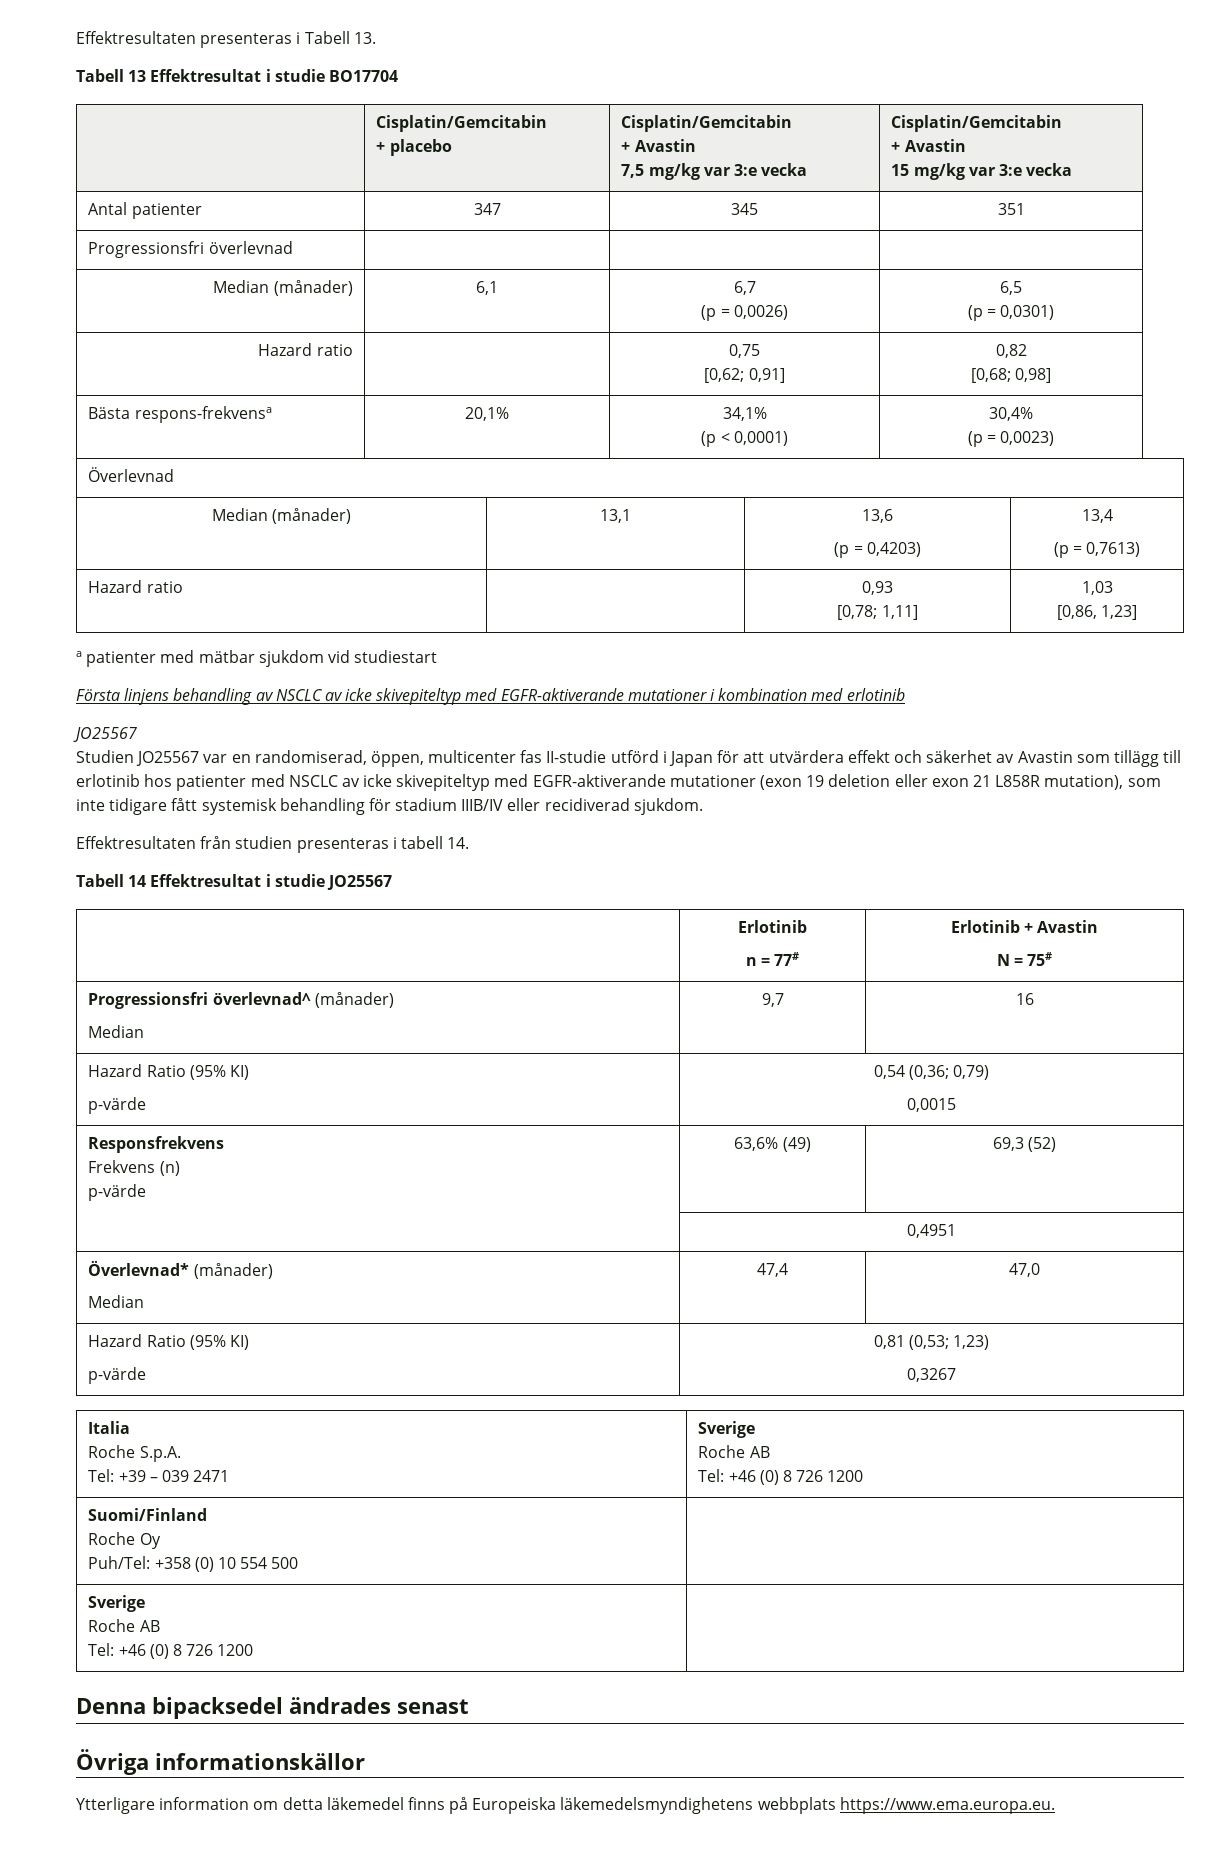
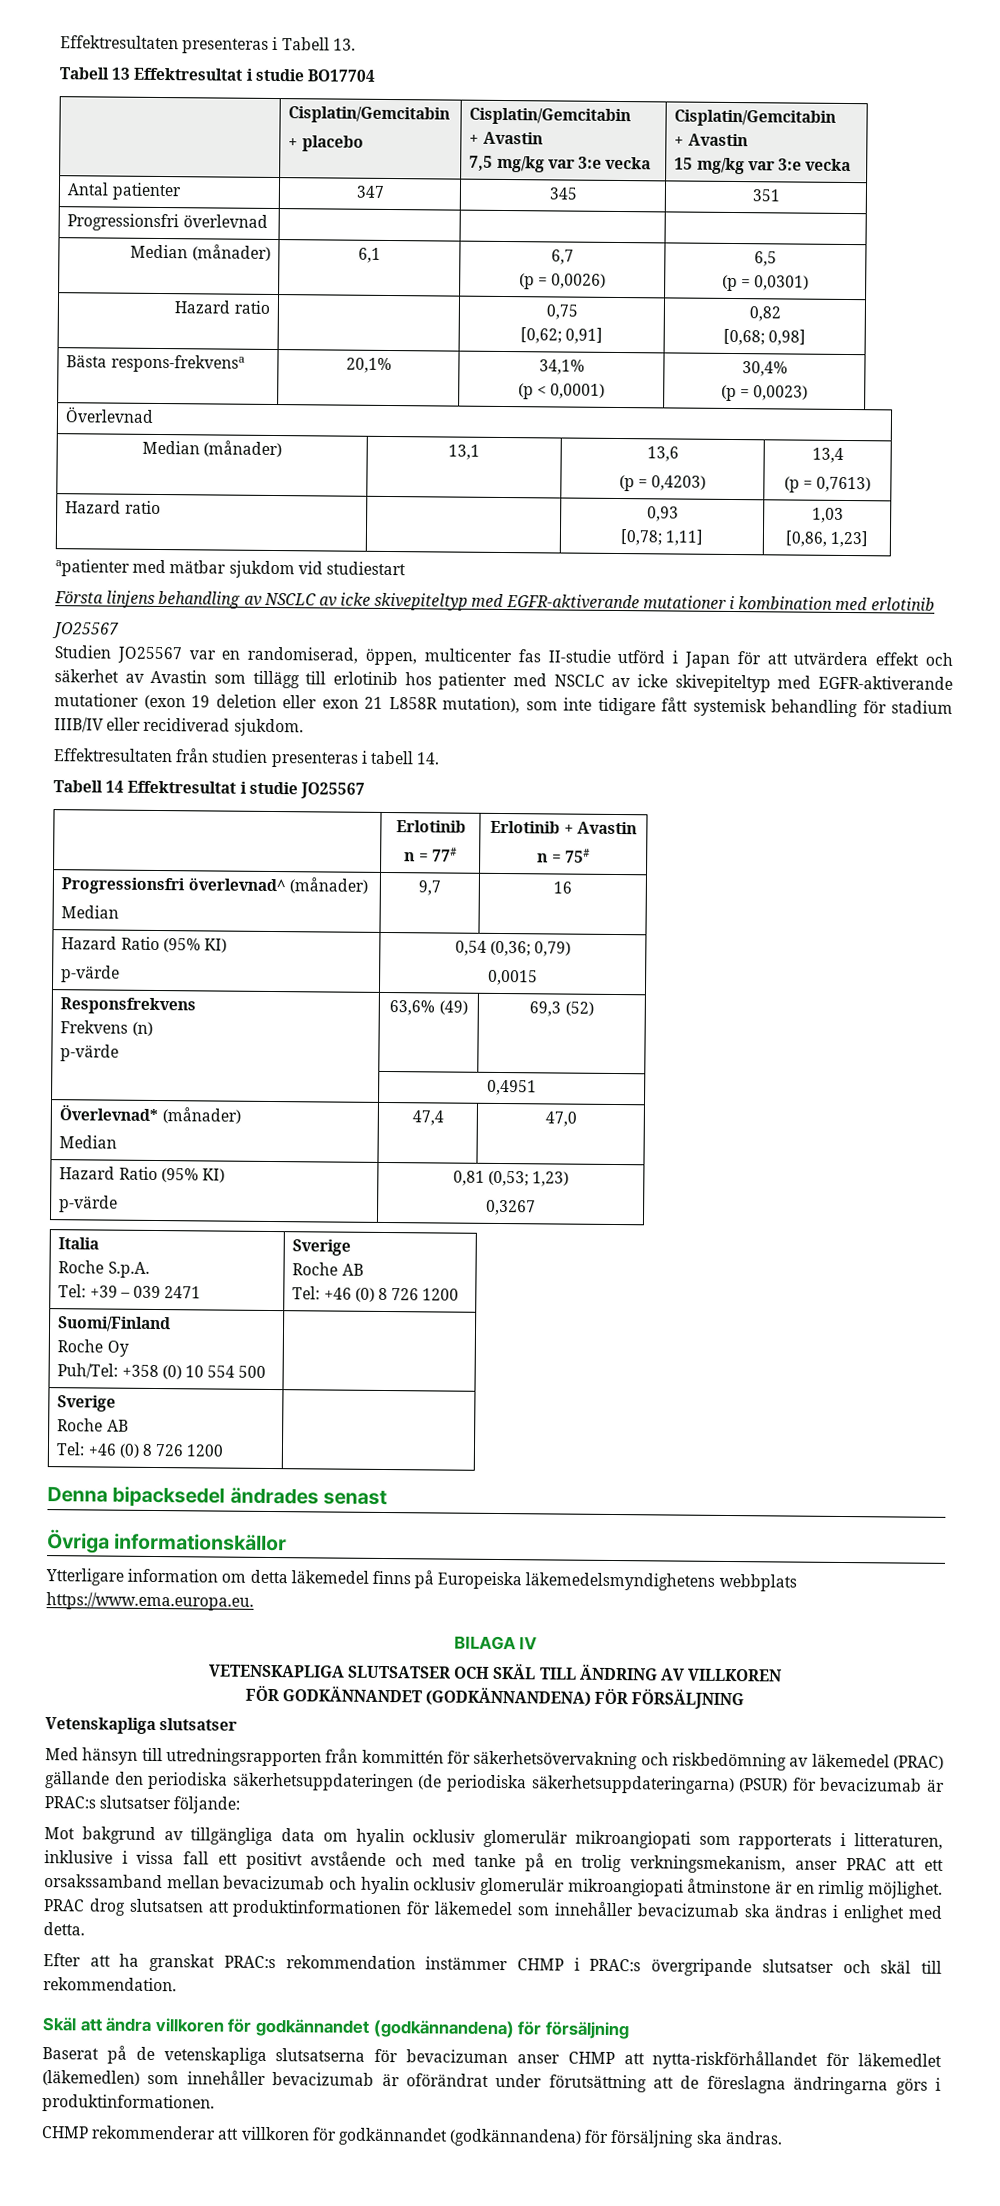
- a patienter med mätbar sjukdom vid studiestart
+ apatienter med mätbar sjukdom vid studiestart
  Tabell 14 Effektresultat i studie JO25567
  | Erlotinib
  n = 77# | Erlotinib + Avastin
- N = 75#
+ n = 75#
+ BILAGA IV
+ VETENSKAPLIGA SLUTSATSER OCH SKÄL TILL ÄNDRING AV VILLKOREN
+ FÖR GODKÄNNANDET (GODKÄNNANDENA) FÖR FÖRSÄLJNING
+ Vetenskapliga slutsatser
+ Med hänsyn till utredningsrapporten från kommittén för säkerhetsövervakning och riskbedömning av läkemedel (PRAC) gällande den periodiska säkerhetsuppdateringen (de periodiska säkerhetsuppdateringarna) (PSUR) för bevacizumab är PRAC:s slutsatser följande:
+ Mot bakgrund av tillgängliga data om hyalin ocklusiv glomerulär mikroangiopati som rapporterats i litteraturen, inklusive i vissa fall ett positivt avstående och med tanke på en trolig verkningsmekanism, anser PRAC att ett orsakssamband mellan bevacizumab och hyalin ocklusiv glomerulär mikroangiopati åtminstone är en rimlig möjlighet. PRAC drog slutsatsen att produktinformationen för läkemedel som innehåller bevacizumab ska ändras i enlighet med detta.
+ Efter att ha granskat PRAC:s rekommendation instämmer CHMP i PRAC:s övergripande slutsatser och skäl till rekommendation.
+ Skäl att ändra villkoren för godkännandet (godkännandena) för försäljning
+ Baserat på de vetenskapliga slutsatserna för bevacizuman anser CHMP att nytta-riskförhållandet för läkemedlet (läkemedlen) som innehåller bevacizumab är oförändrat under förutsättning att de föreslagna ändringarna görs i produktinformationen.
+ CHMP rekommenderar att villkoren för godkännandet (godkännandena) för försäljning ska ändras.

